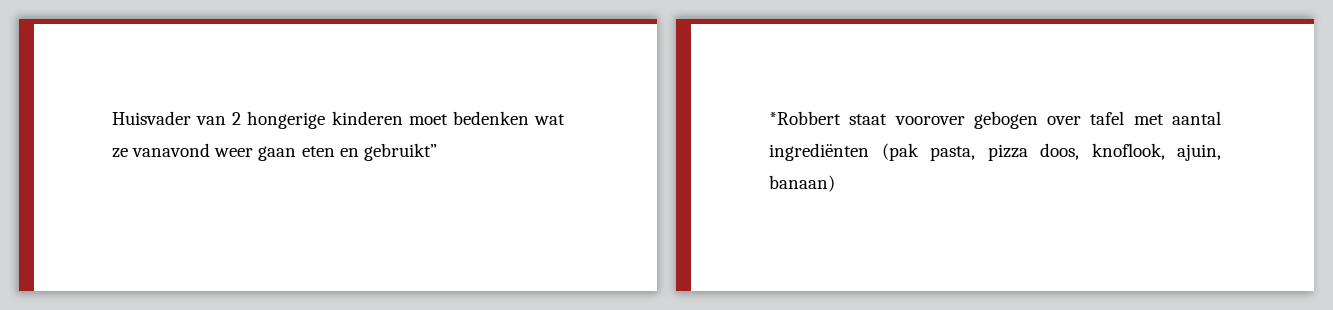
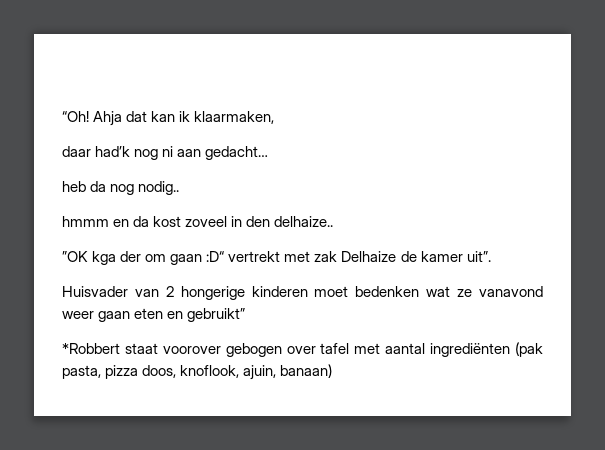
+ “Oh! Ahja dat kan ik klaarmaken,
+ daar had’k nog ni aan gedacht…
+ heb da nog nodig..
+ hmmm en da kost zoveel in den delhaize..
+ ”OK kga der om gaan :D“ vertrekt met zak Delhaize de kamer uit”.

